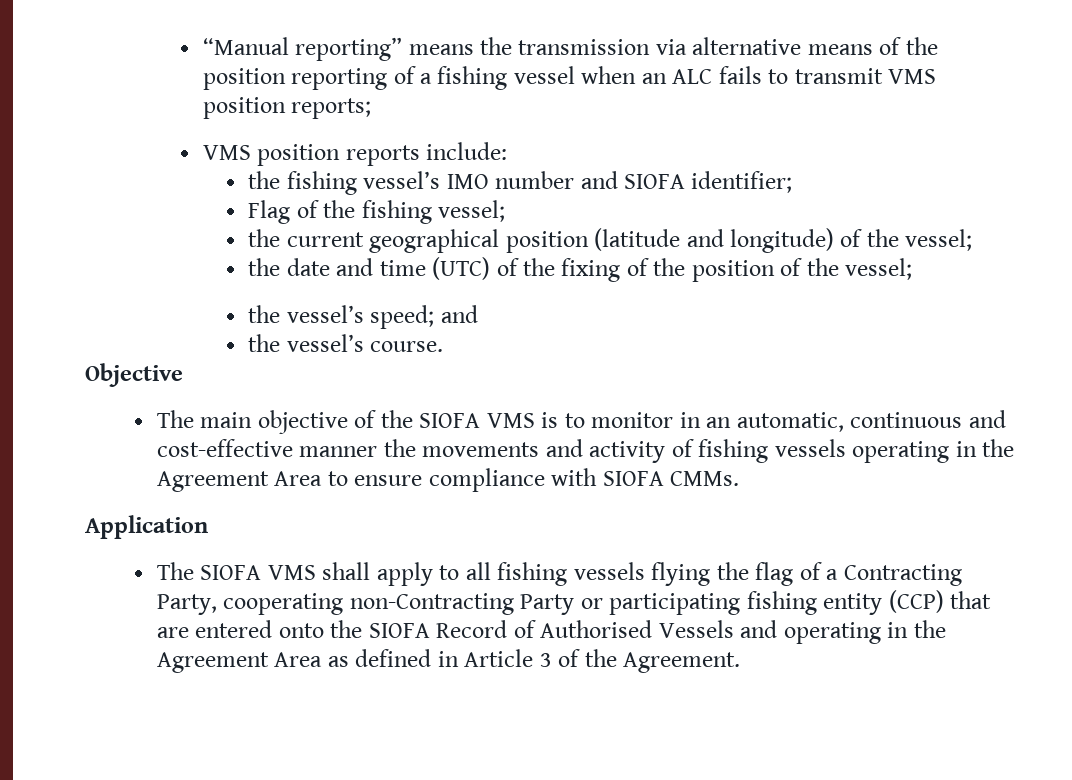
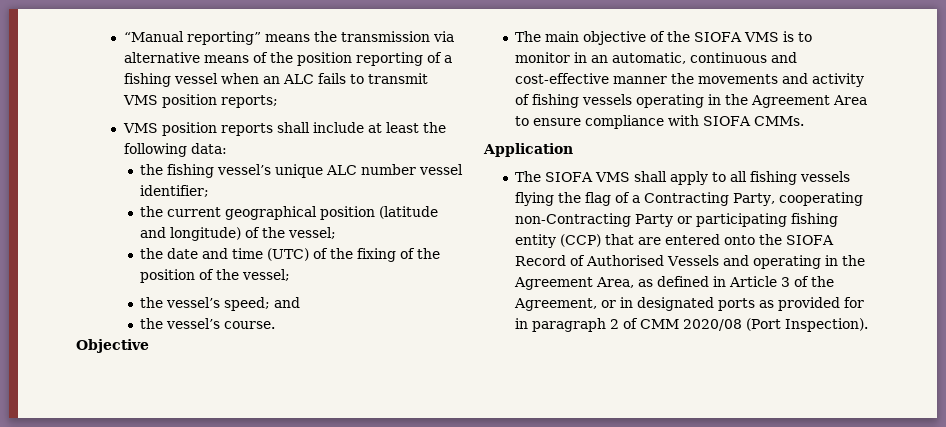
- VMS position reports include:
- the fishing vessel’s IMO number and SIOFA identifier;
- Flag of the fishing vessel;
+ VMS position reports shall include at least the following data:
+ the fishing vessel’s unique ALC number vessel identifier;
- The SIOFA VMS shall apply to all fishing vessels flying the flag of a Contracting Party, cooperating non-Contracting Party or participating fishing entity (CCP) that are entered onto the SIOFA Record of Authorised Vessels and operating in the Agreement Area as defined in Article 3 of the Agreement.
+ The SIOFA VMS shall apply to all fishing vessels flying the flag of a Contracting Party, cooperating non-Contracting Party or participating fishing entity (CCP) that are entered onto the SIOFA Record of Authorised Vessels and operating in the Agreement Area, as defined in Article 3 of the Agreement, or in designated ports as provided for in paragraph 2 of CMM 2020/08 (Port Inspection).

